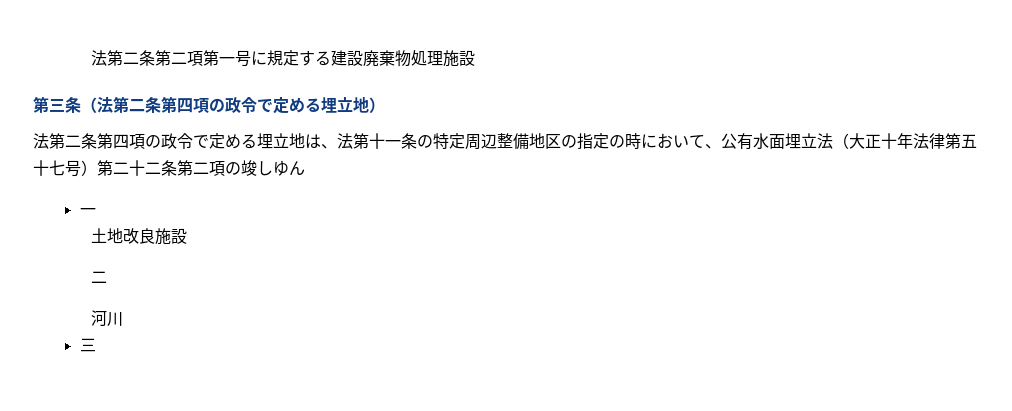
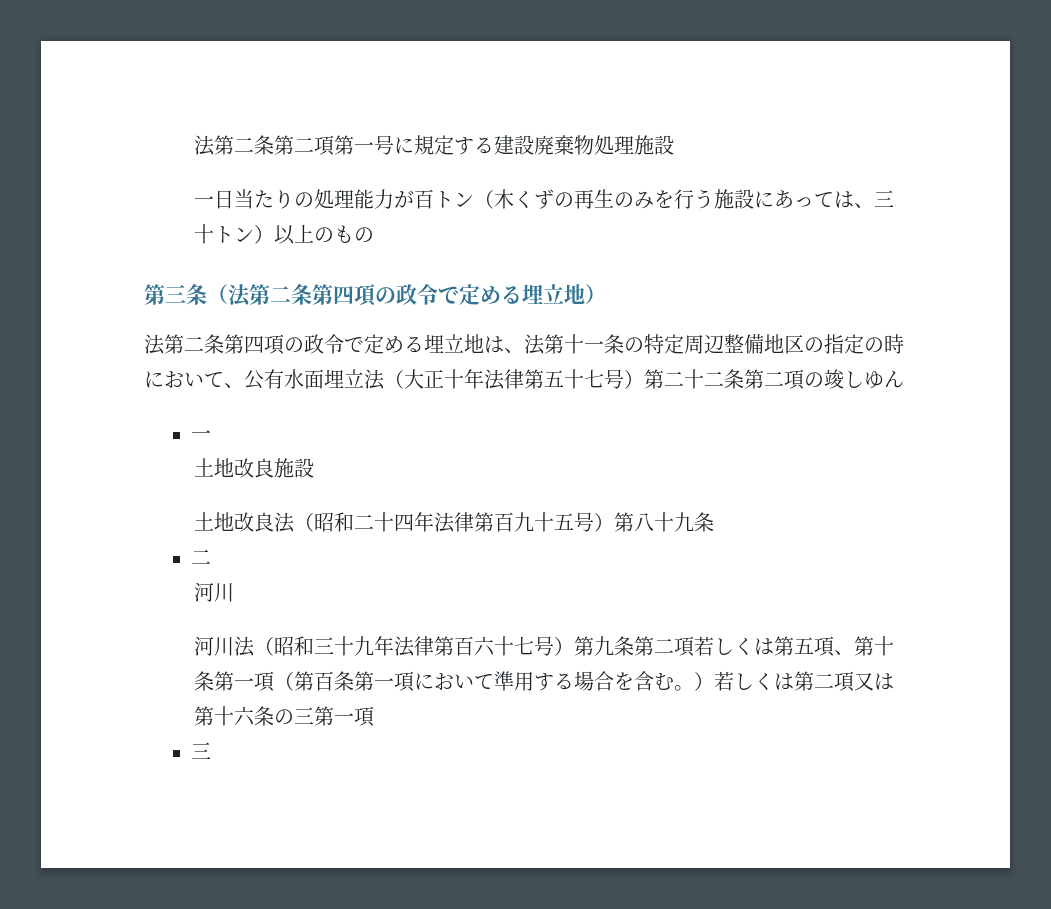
+ 一日当たりの処理能力が百トン（木くずの再生のみを行う施設にあっては、三十トン）以上のもの
  土地改良施設
+ 土地改良法（昭和二十四年法律第百九十五号）第八十九条
  二
  河川
+ 河川法（昭和三十九年法律第百六十七号）第九条第二項若しくは第五項、第十条第一項（第百条第一項において準用する場合を含む。）若しくは第二項又は第十六条の三第一項

